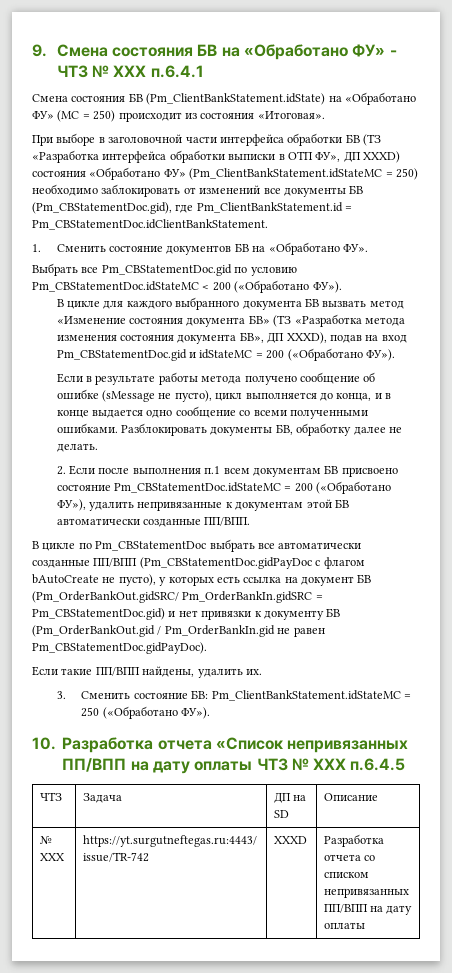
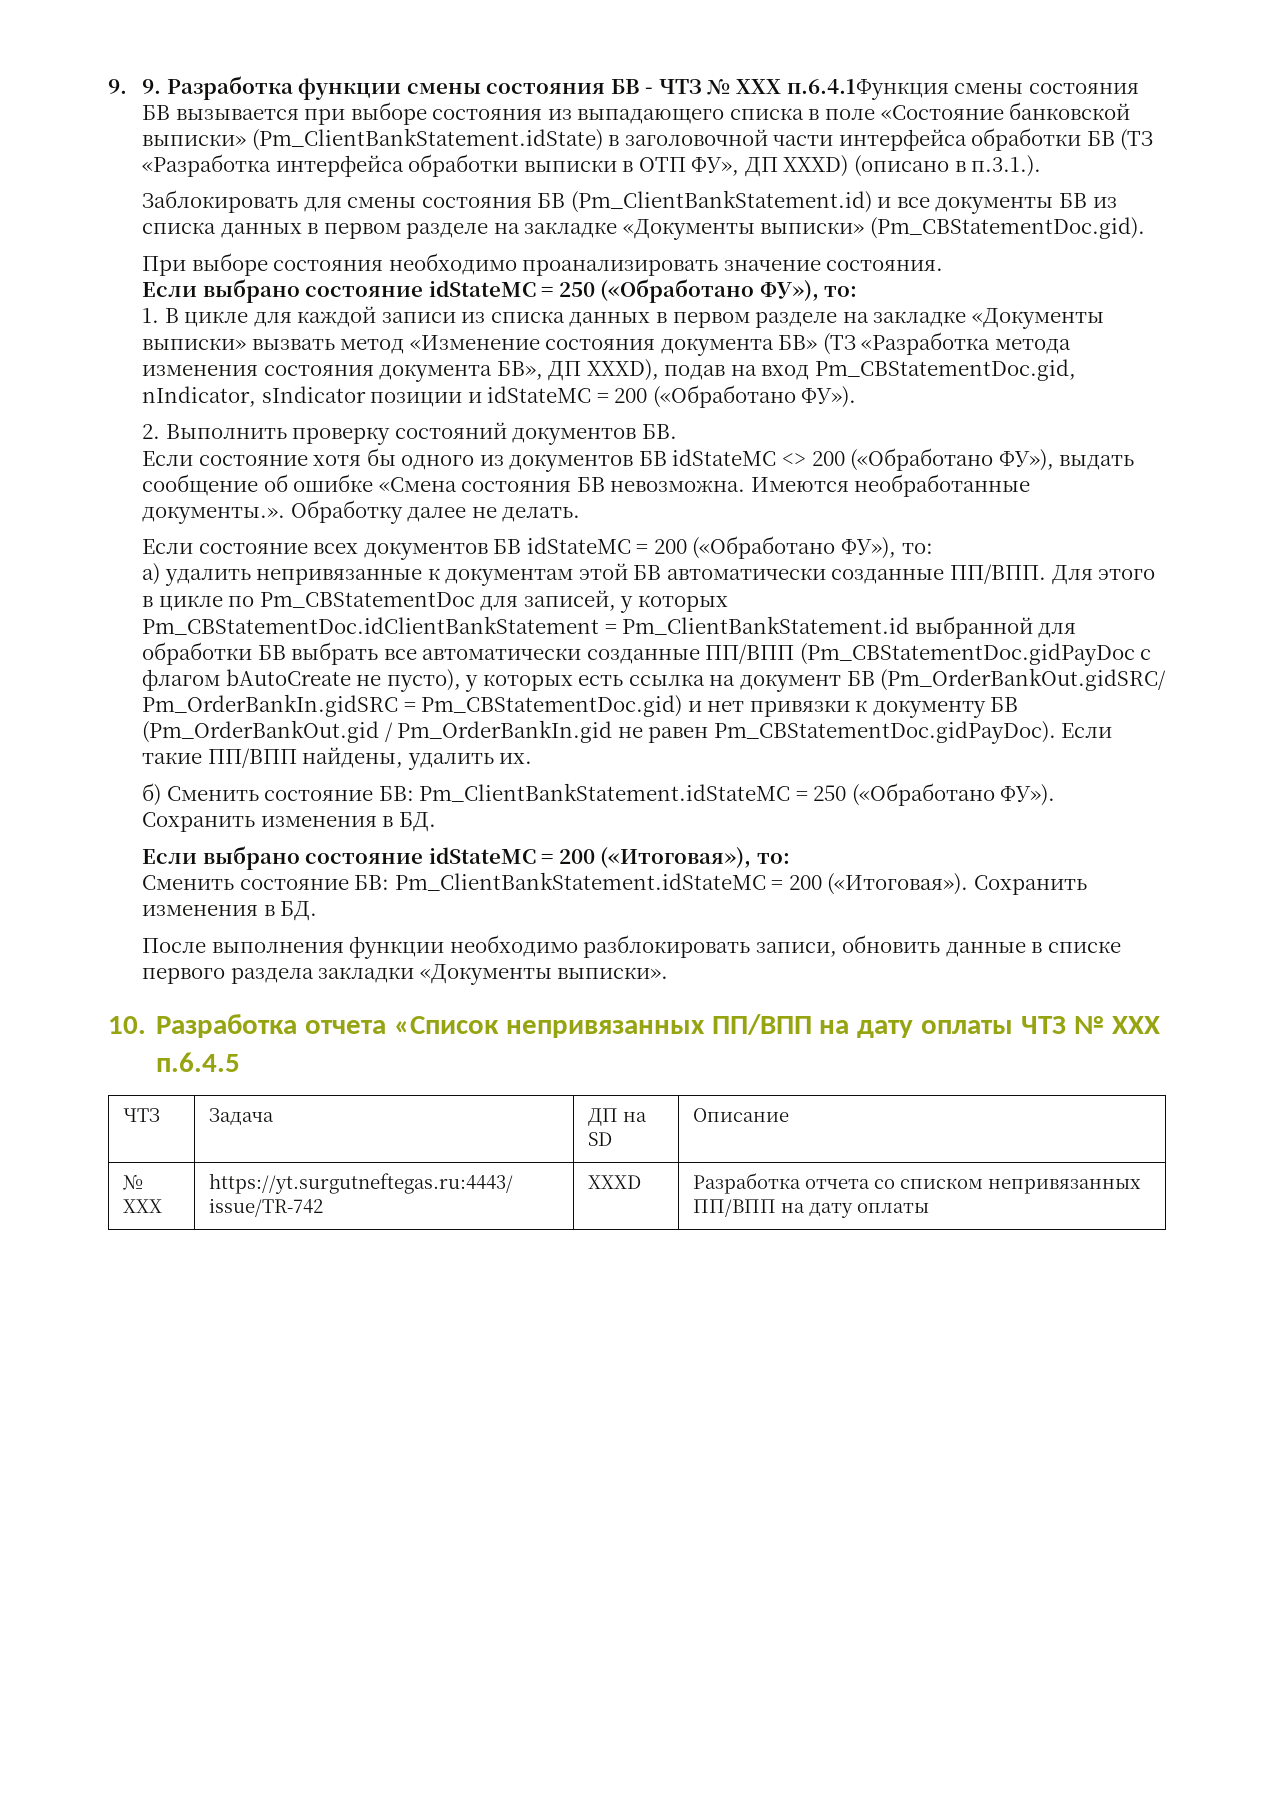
- 9. Смена состояния БВ на «Обработано ФУ» - ЧТЗ № ХХХ п.6.4.1
- Смена состояния БВ (Pm_ClientBankStatement.idState) на «Обработано ФУ» (MC = 250) происходит из состояния «Итоговая».
- При выборе в заголовочной части интерфейса обработки БВ (ТЗ «Разработка интерфейса обработки выписки в ОТП ФУ», ДП ХХХD) состояния «Обработано ФУ» (Pm_ClientBankStatement.idStateMC = 250) необходимо заблокировать от изменений все документы БВ (Pm_CBStatementDoc.gid), где Pm_ClientBankStatement.id = Pm_CBStatementDoc.idClientBankStatement.
- 1. Сменить состояние документов БВ на «Обработано ФУ».
- Выбрать все Pm_CBStatementDoc.gid по условию Pm_CBStatementDoc.idStateMC < 200 («Обработано ФУ»).
- В цикле для каждого выбранного документа БВ вызвать метод «Изменение состояния документа БВ» (ТЗ «Разработка метода изменения состояния документа БВ», ДП ХХХD), подав на вход Pm_CBStatementDoc.gid и idStateMC = 200 («Обработано ФУ»).
+ 9. 9. Разработка функции смены состояния БВ - ЧТЗ № ХХХ п.6.4.1Функция смены состояния БВ вызывается при выборе состояния из выпадающего списка в поле «Состояние банковской выписки» (Pm_ClientBankStatement.idState) в заголовочной части интерфейса обработки БВ (ТЗ «Разработка интерфейса обработки выписки в ОТП ФУ», ДП ХХХD) (описано в п.3.1.).
+ Заблокировать для смены состояния БВ (Pm_ClientBankStatement.id) и все документы БВ из списка данных в первом разделе на закладке «Документы выписки» (Pm_CBStatementDoc.gid).
+ При выборе состояния необходимо проанализировать значение состояния.
+ Если выбрано состояние idStateMC = 250 («Обработано ФУ»), то:
+ 1. В цикле для каждой записи из списка данных в первом разделе на закладке «Документы выписки» вызвать метод «Изменение состояния документа БВ» (ТЗ «Разработка метода изменения состояния документа БВ», ДП ХХХD), подав на вход Pm_CBStatementDoc.gid, nIndicator, sIndicator позиции и idStateMC = 200 («Обработано ФУ»).
- Если в результате работы метода получено сообщение об ошибке (sMessage не пусто), цикл выполняется до конца, и в конце выдается одно сообщение со всеми полученными ошибками. Разблокировать документы БВ, обработку далее не делать.
- 2. Если после выполнения п.1 всем документам БВ присвоено состояние Pm_CBStatementDoc.idStateMC = 200 («Обработано ФУ»), удалить непривязанные к документам этой БВ автоматически созданные ПП/ВПП.
- В цикле по Pm_CBStatementDoc выбрать все автоматически созданные ПП/ВПП (Pm_CBStatementDoc.gidPayDoc с флагом bAutoCreate не пусто), у которых есть ссылка на документ БВ (Pm_OrderBankOut.gidSRC/ Pm_OrderBankIn.gidSRC = Pm_CBStatementDoc.gid) и нет привязки к документу БВ (Pm_OrderBankOut.gid / Pm_OrderBankIn.gid не равен Pm_CBStatementDoc.gidPayDoc).
- Если такие ПП/ВПП найдены, удалить их.
+ 2. Выполнить проверку состояний документов БВ.
+ Если состояние хотя бы одного из документов БВ idStateMC <> 200 («Обработано ФУ»), выдать сообщение об ошибке «Смена состояния БВ невозможна. Имеются необработанные документы.». Обработку далее не делать.
+ Если состояние всех документов БВ idStateMC = 200 («Обработано ФУ»), то:
+ а) удалить непривязанные к документам этой БВ автоматически созданные ПП/ВПП. Для этого в цикле по Pm_CBStatementDoc для записей, у которых Pm_CBStatementDoc.idClientBankStatement = Pm_ClientBankStatement.id выбранной для обработки БВ выбрать все автоматически созданные ПП/ВПП (Pm_CBStatementDoc.gidPayDoc с флагом bAutoCreate не пусто), у которых есть ссылка на документ БВ (Pm_OrderBankOut.gidSRC/ Pm_OrderBankIn.gidSRC = Pm_CBStatementDoc.gid) и нет привязки к документу БВ (Pm_OrderBankOut.gid / Pm_OrderBankIn.gid не равен Pm_CBStatementDoc.gidPayDoc). Если такие ПП/ВПП найдены, удалить их.
- 3. Сменить состояние БВ: Pm_ClientBankStatement.idStateMC = 250 («Обработано ФУ»).
+ б) Сменить состояние БВ: Pm_ClientBankStatement.idStateMC = 250 («Обработано ФУ»). Сохранить изменения в БД.
+ Если выбрано состояние idStateMC = 200 («Итоговая»), то:
+ Сменить состояние БВ: Pm_ClientBankStatement.idStateMC = 200 («Итоговая»). Сохранить изменения в БД.
+ После выполнения функции необходимо разблокировать записи, обновить данные в списке первого раздела закладки «Документы выписки».

